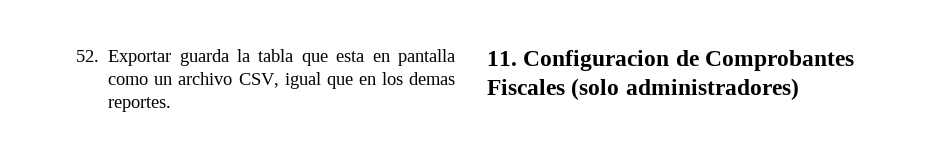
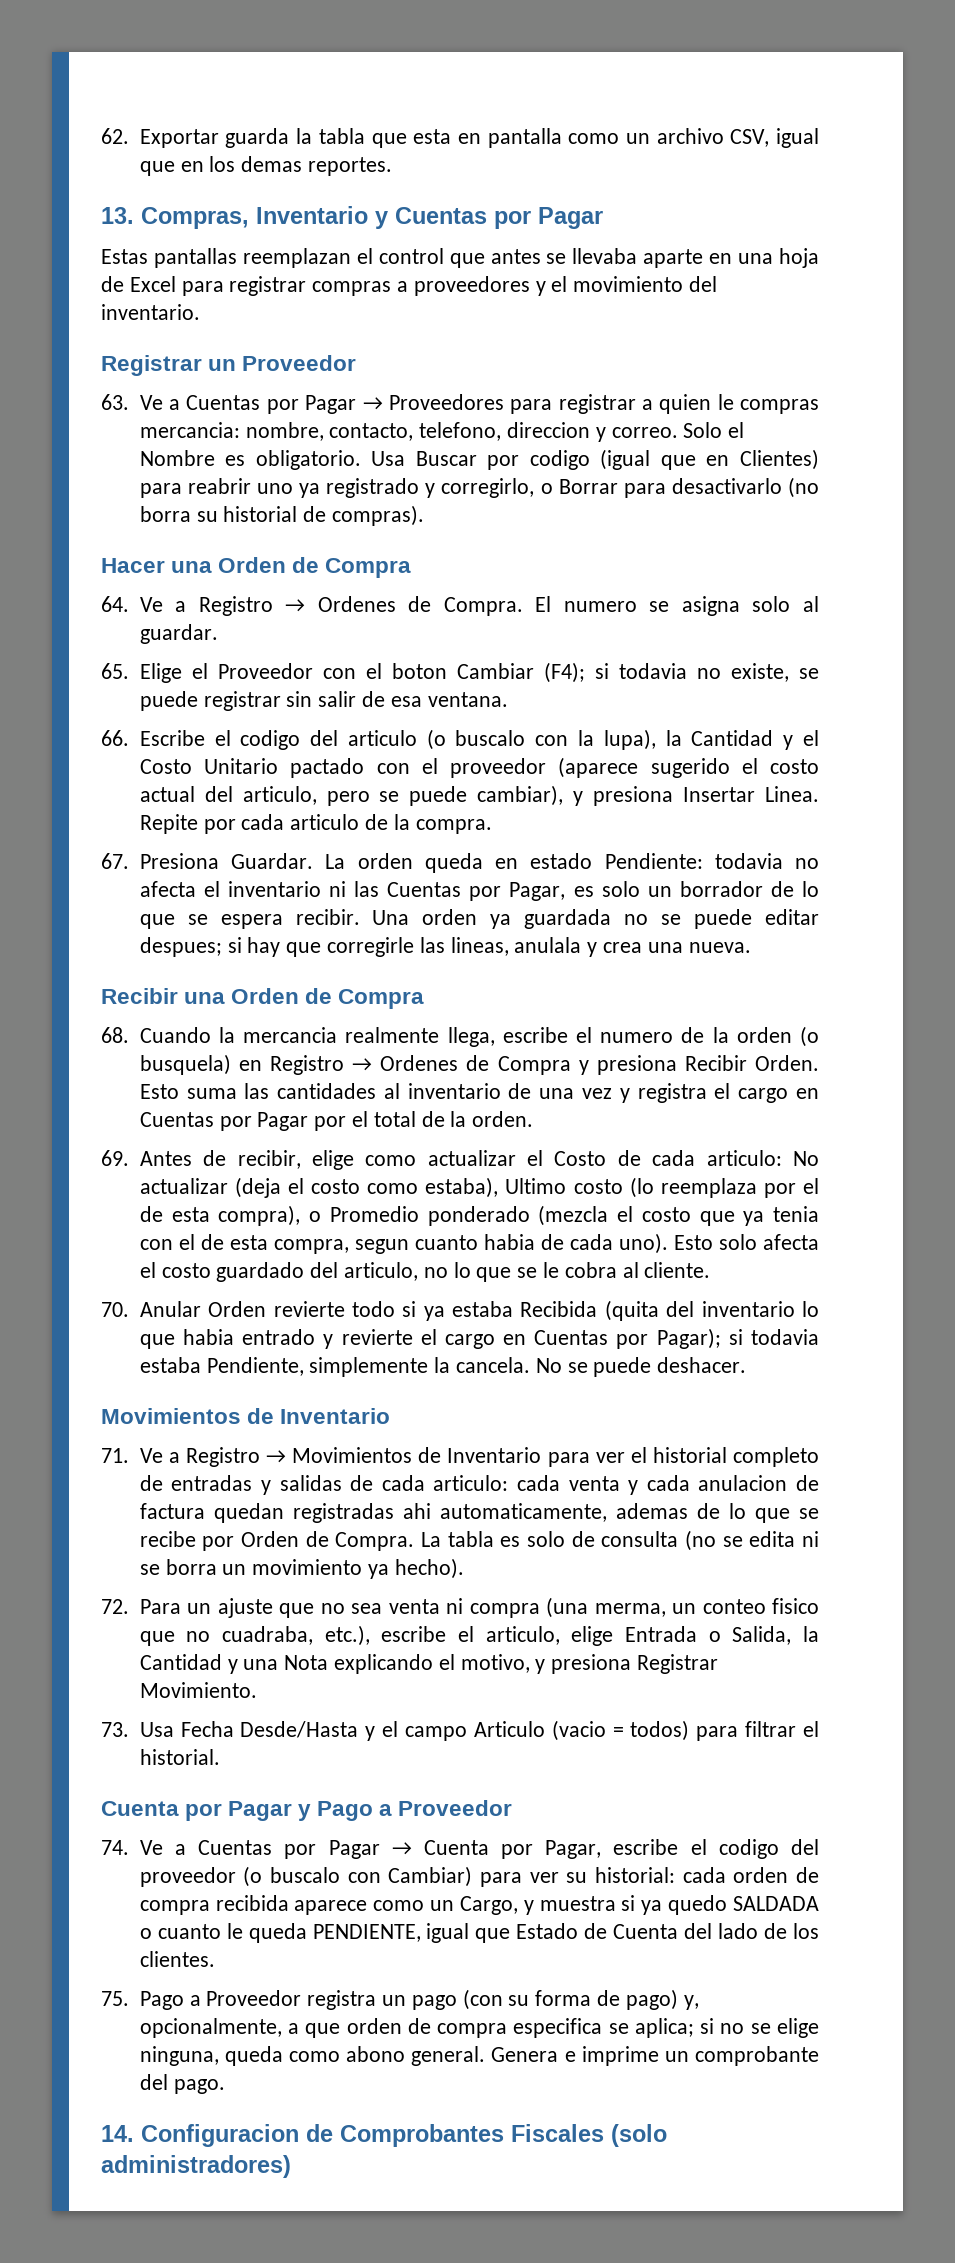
- 52. Exportar guarda la tabla que esta en pantalla como un archivo CSV, igual que en los demas reportes.
+ 62. Exportar guarda la tabla que esta en pantalla como un archivo CSV, igual que en los demas reportes.
- 11. Configuracion de Comprobantes Fiscales (solo administradores)
+ 13. Compras, Inventario y Cuentas por Pagar
+ Estas pantallas reemplazan el control que antes se llevaba aparte en una hoja de Excel para registrar compras a proveedores y el movimiento del inventario.
+ Registrar un Proveedor
+ 63. Ve a Cuentas por Pagar → Proveedores para registrar a quien le compras mercancia: nombre, contacto, telefono, direccion y correo. Solo el Nombre es obligatorio. Usa Buscar por codigo (igual que en Clientes) para reabrir uno ya registrado y corregirlo, o Borrar para desactivarlo (no borra su historial de compras).
+ Hacer una Orden de Compra
+ 64. Ve a Registro → Ordenes de Compra. El numero se asigna solo al guardar.
+ 65. Elige el Proveedor con el boton Cambiar (F4); si todavia no existe, se puede registrar sin salir de esa ventana.
+ 66. Escribe el codigo del articulo (o buscalo con la lupa), la Cantidad y el Costo Unitario pactado con el proveedor (aparece sugerido el costo actual del articulo, pero se puede cambiar), y presiona Insertar Linea. Repite por cada articulo de la compra.
+ 67. Presiona Guardar. La orden queda en estado Pendiente: todavia no afecta el inventario ni las Cuentas por Pagar, es solo un borrador de lo que se espera recibir. Una orden ya guardada no se puede editar despues; si hay que corregirle las lineas, anulala y crea una nueva.
+ Recibir una Orden de Compra
+ 68. Cuando la mercancia realmente llega, escribe el numero de la orden (o busquela) en Registro → Ordenes de Compra y presiona Recibir Orden. Esto suma las cantidades al inventario de una vez y registra el cargo en Cuentas por Pagar por el total de la orden.
+ 69. Antes de recibir, elige como actualizar el Costo de cada articulo: No actualizar (deja el costo como estaba), Ultimo costo (lo reemplaza por el de esta compra), o Promedio ponderado (mezcla el costo que ya tenia con el de esta compra, segun cuanto habia de cada uno). Esto solo afecta el costo guardado del articulo, no lo que se le cobra al cliente.
+ 70. Anular Orden revierte todo si ya estaba Recibida (quita del inventario lo que habia entrado y revierte el cargo en Cuentas por Pagar); si todavia estaba Pendiente, simplemente la cancela. No se puede deshacer.
+ Movimientos de Inventario
+ 71. Ve a Registro → Movimientos de Inventario para ver el historial completo de entradas y salidas de cada articulo: cada venta y cada anulacion de factura quedan registradas ahi automaticamente, ademas de lo que se recibe por Orden de Compra. La tabla es solo de consulta (no se edita ni se borra un movimiento ya hecho).
+ 72. Para un ajuste que no sea venta ni compra (una merma, un conteo fisico que no cuadraba, etc.), escribe el articulo, elige Entrada o Salida, la Cantidad y una Nota explicando el motivo, y presiona Registrar Movimiento.
+ 73. Usa Fecha Desde/Hasta y el campo Articulo (vacio = todos) para filtrar el historial.
+ Cuenta por Pagar y Pago a Proveedor
+ 74. Ve a Cuentas por Pagar → Cuenta por Pagar, escribe el codigo del proveedor (o buscalo con Cambiar) para ver su historial: cada orden de compra recibida aparece como un Cargo, y muestra si ya quedo SALDADA o cuanto le queda PENDIENTE, igual que Estado de Cuenta del lado de los clientes.
+ 75. Pago a Proveedor registra un pago (con su forma de pago) y, opcionalmente, a que orden de compra especifica se aplica; si no se elige ninguna, queda como abono general. Genera e imprime un comprobante del pago.
+ 14. Configuracion de Comprobantes Fiscales (solo administradores)

